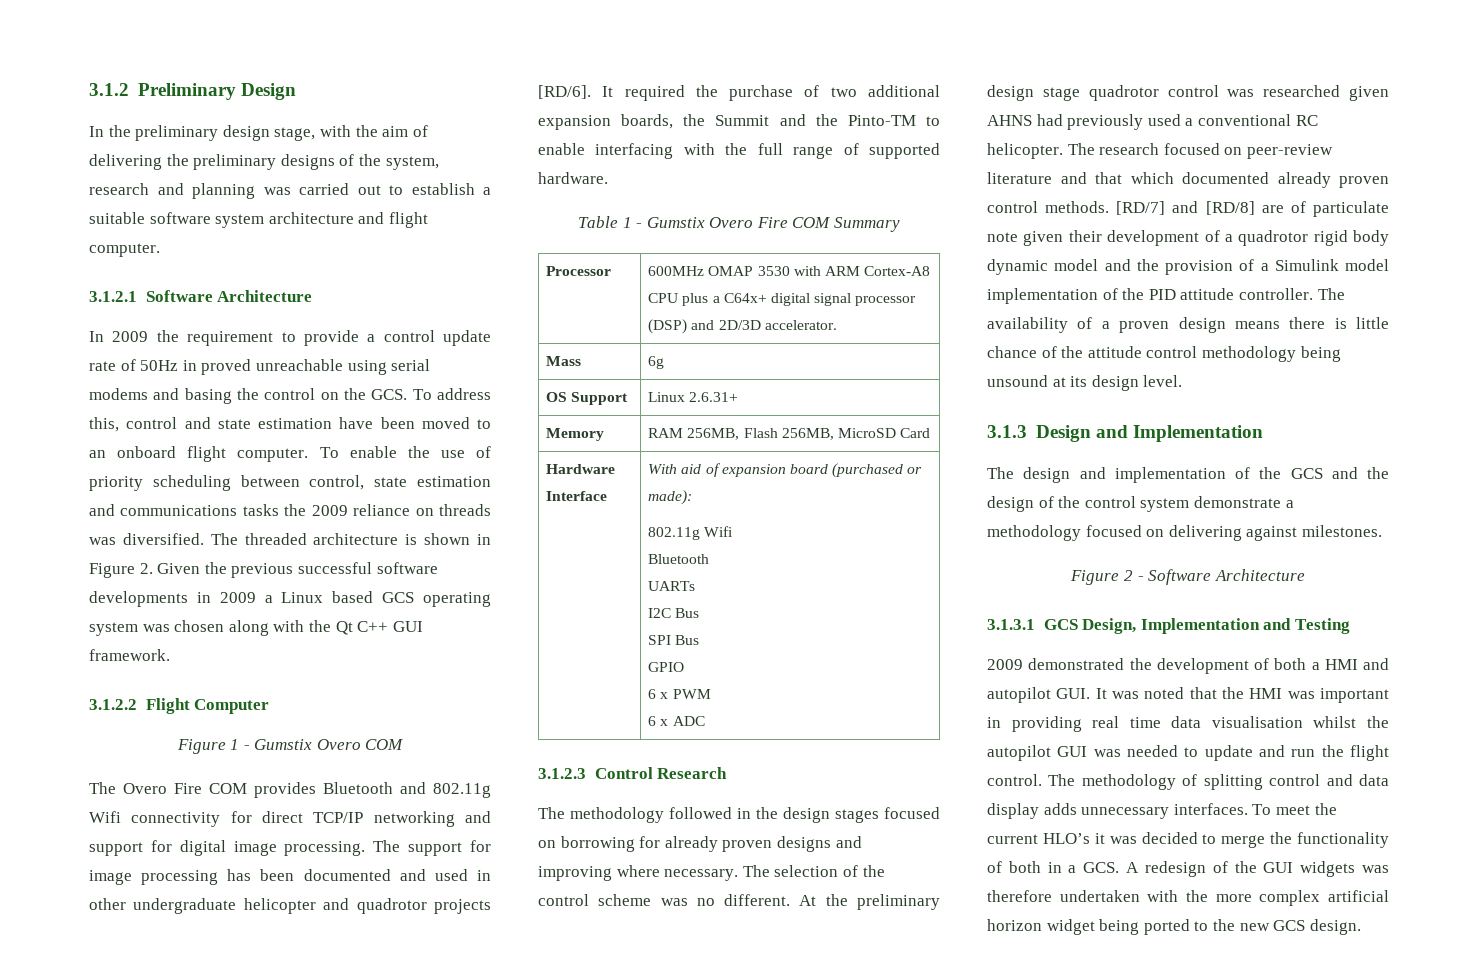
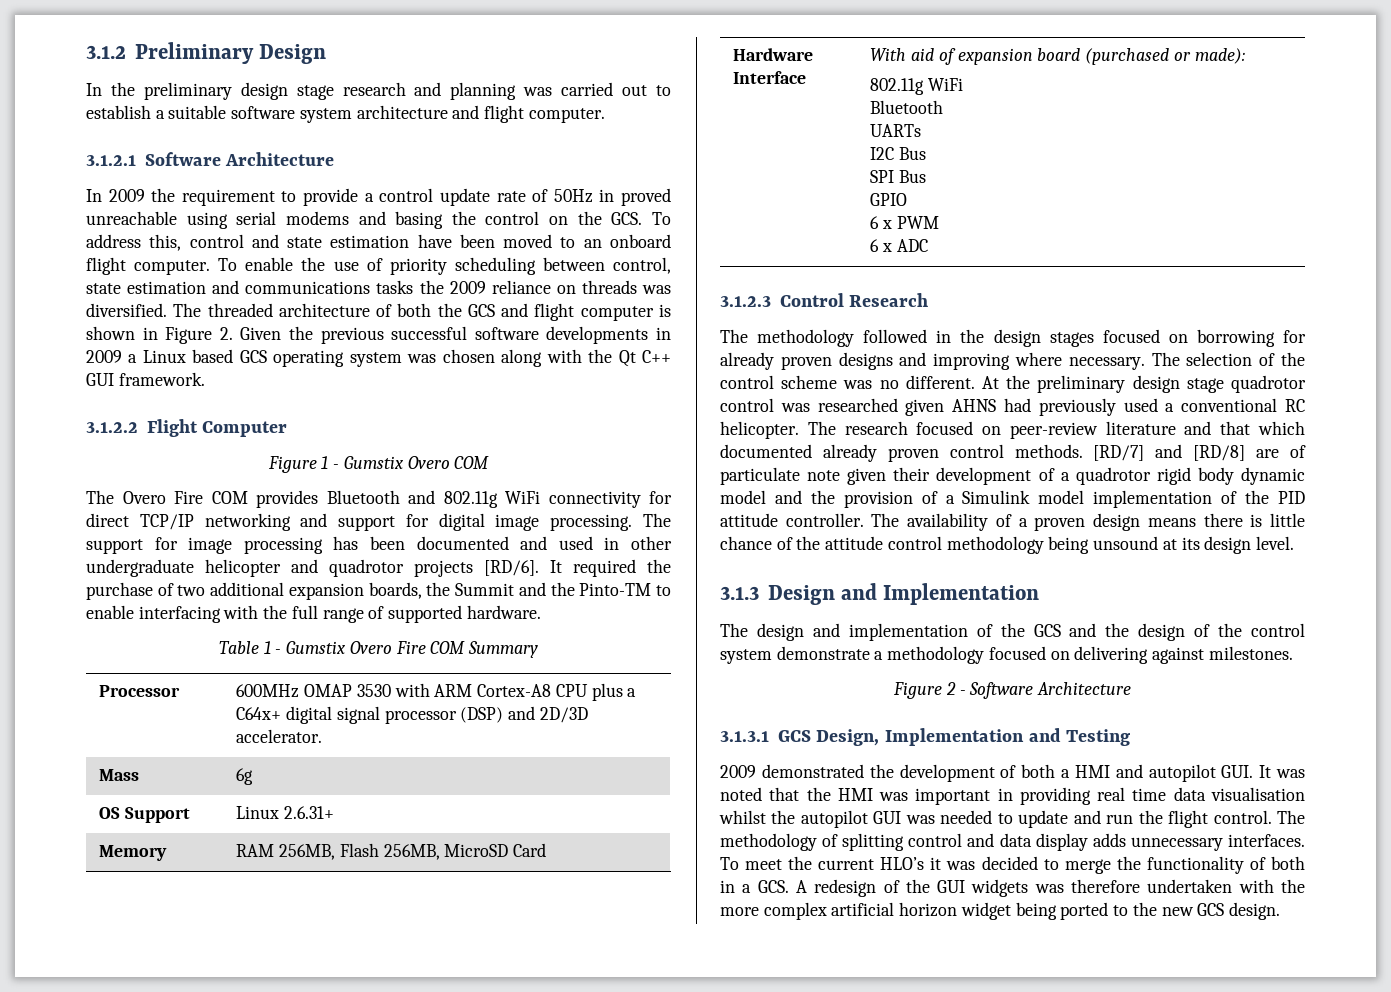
- In the preliminary design stage, with the aim of delivering the preliminary designs of the system, research and planning was carried out to establish a suitable software system architecture and flight computer.
+ In the preliminary design stage research and planning was carried out to establish a suitable software system architecture and flight computer.
- The threaded architecture is shown in Figure 2. Given the previous successful software developments in 2009 a Linux based GCS operating system was chosen along with the Qt C++ GUI framework.
+ The threaded architecture of both the GCS and flight computer is shown in Figure 2. Given the previous successful software developments in 2009 a Linux based GCS operating system was chosen along with the Qt C++ GUI framework.
- The Overo Fire COM provides Bluetooth and 802.11g Wifi connectivity for direct TCP/IP networking and support for digital image processing.
+ The Overo Fire COM provides Bluetooth and 802.11g WiFi connectivity for direct TCP/IP networking and support for digital image processing.
  Hardware Interface | With aid of expansion board (purchased or made):
- 802.11g Wifi
+ 802.11g WiFi

